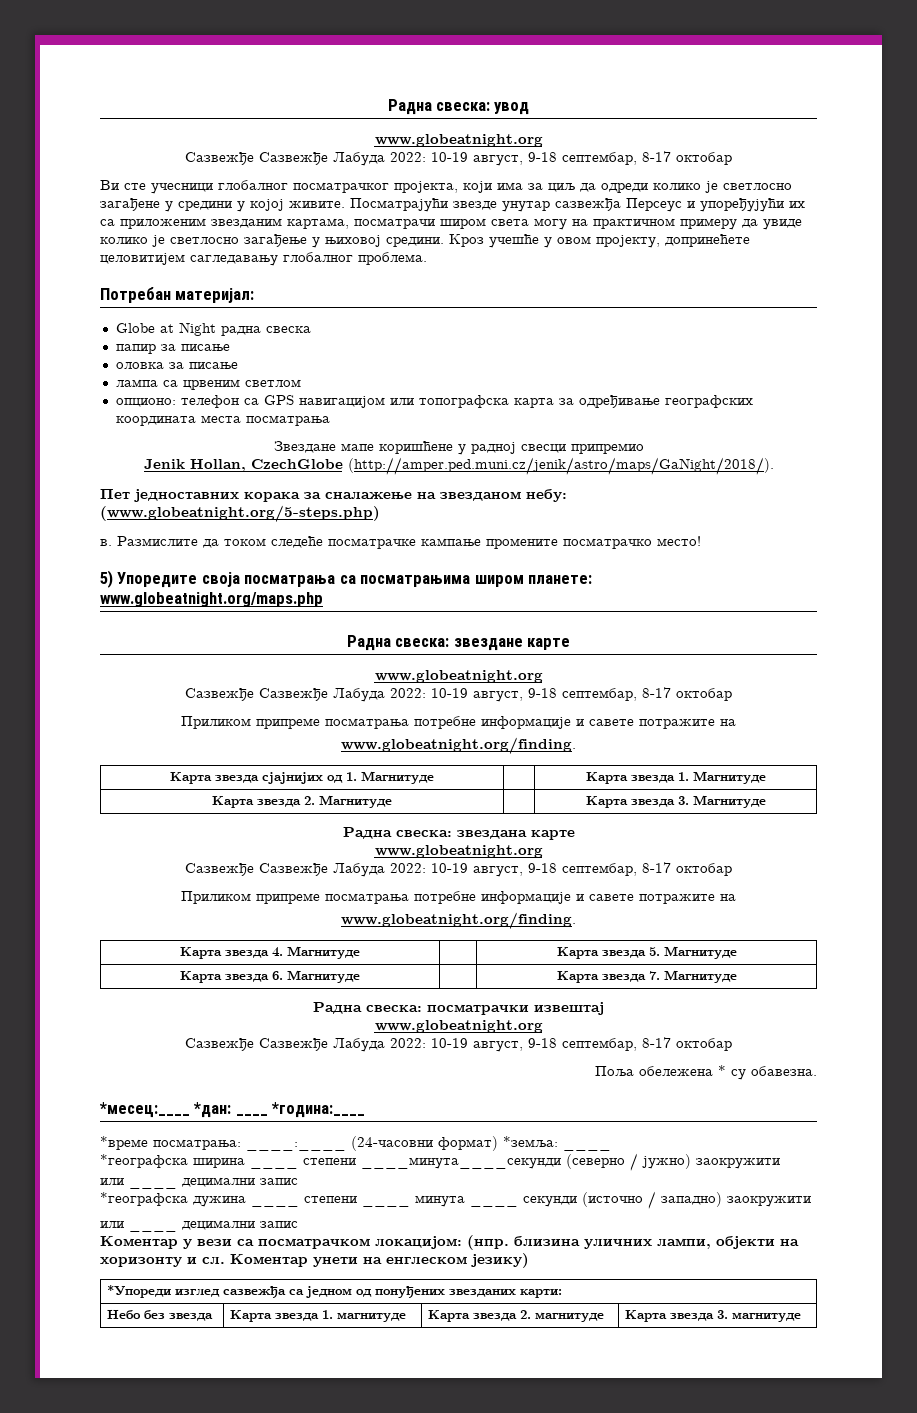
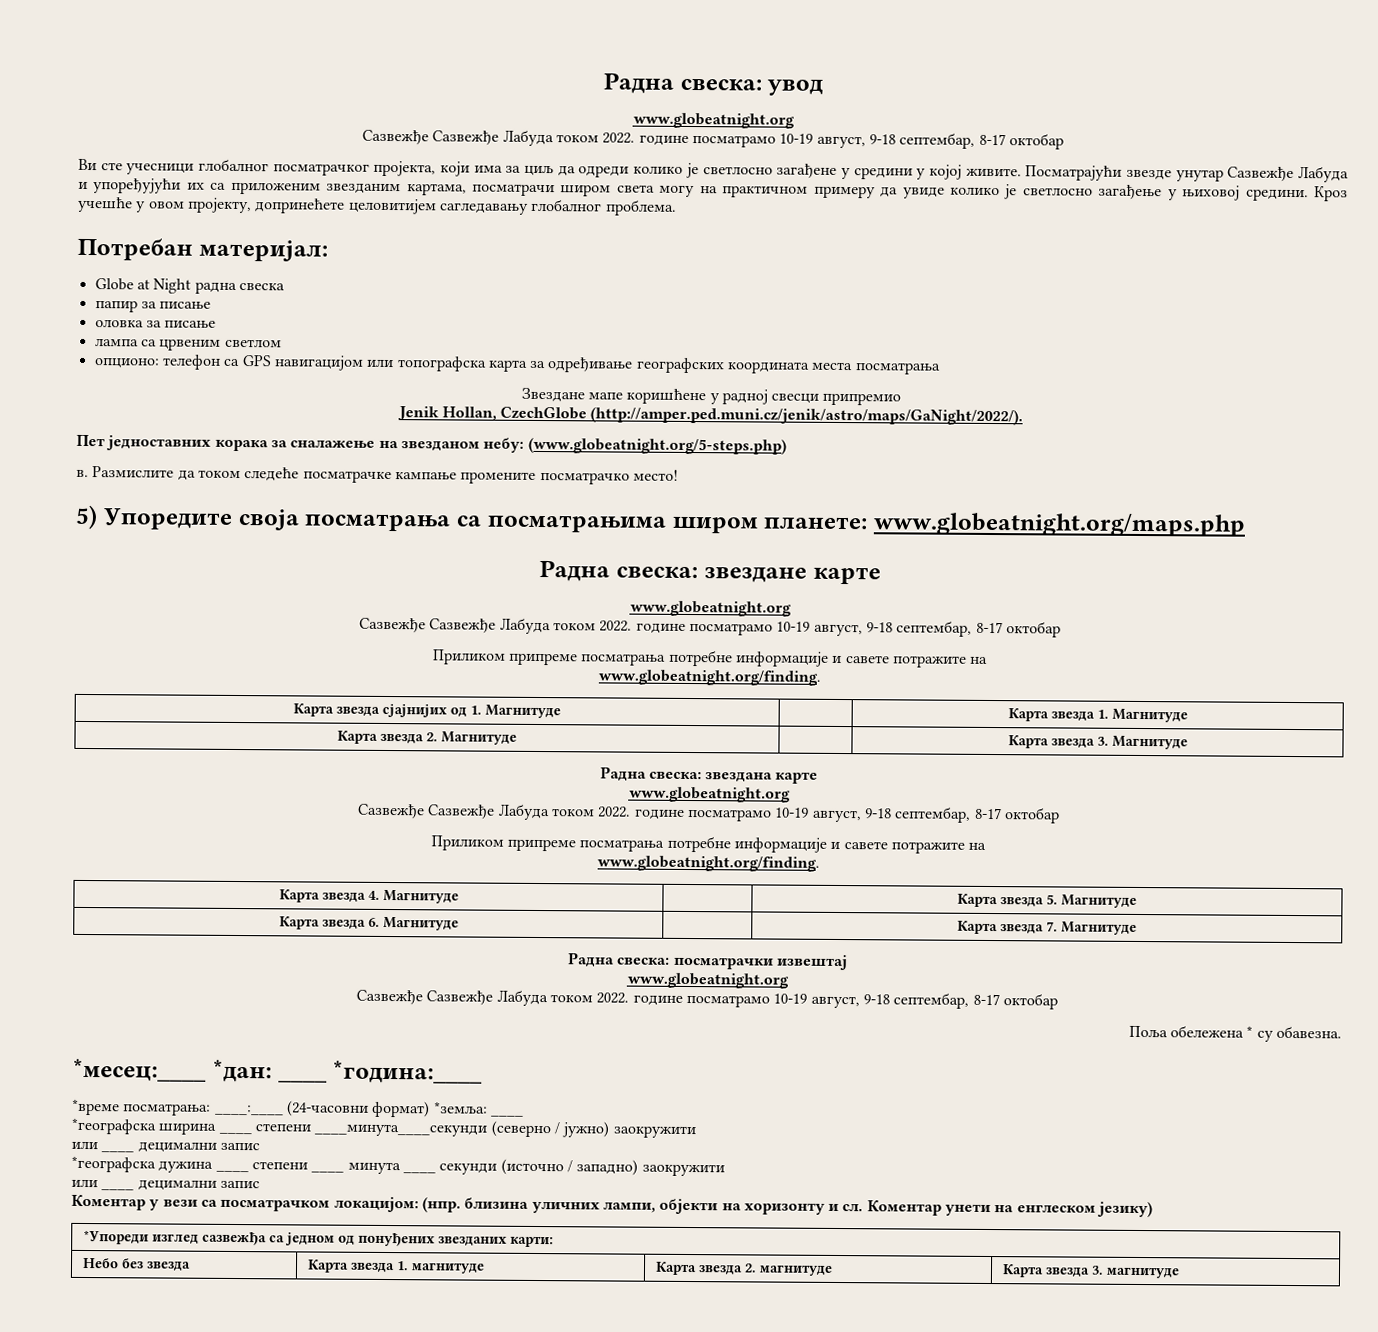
  Радна свеска: увод
  www.globeatnight.org
- Сазвежђе Сазвежђе Лабуда 2022: 10-19 август, 9-18 септембар, 8-17 октобар
+ Сазвежђе Сазвежђе Лабуда током 2022. године посматрамо 10-19 август, 9-18 септембар, 8-17 октобар
- Посматрајући звезде унутар сазвежђа Персеус и упоређујући их са приложеним звезданим картама, посматрачи широм света могу на практичном примеру да увиде колико је светлосно загађење у њиховој средини.
+ Посматрајући звезде унутар Сазвежђе Лабуда и упоређујући их са приложеним звезданим картама, посматрачи широм света могу на практичном примеру да увиде колико је светлосно загађење у њиховој средини.
- Jenik Hollan, CzechGlobe (http://amper.ped.muni.cz/jenik/astro/maps/GaNight/2018/).
+ Jenik Hollan, CzechGlobe (http://amper.ped.muni.cz/jenik/astro/maps/GaNight/2022/).
  Радна свеска: звездане карте
  www.globeatnight.org
- Сазвежђе Сазвежђе Лабуда 2022: 10-19 август, 9-18 септембар, 8-17 октобар
+ Сазвежђе Сазвежђе Лабуда током 2022. године посматрамо 10-19 август, 9-18 септембар, 8-17 октобар
  Радна свеска: звездана карте
  www.globeatnight.org
- Сазвежђе Сазвежђе Лабуда 2022: 10-19 август, 9-18 септембар, 8-17 октобар
+ Сазвежђе Сазвежђе Лабуда током 2022. године посматрамо 10-19 август, 9-18 септембар, 8-17 октобар
  Радна свеска: посматрачки извештај
  www.globeatnight.org
- Сазвежђе Сазвежђе Лабуда 2022: 10-19 август, 9-18 септембар, 8-17 октобар
+ Сазвежђе Сазвежђе Лабуда током 2022. године посматрамо 10-19 август, 9-18 септембар, 8-17 октобар

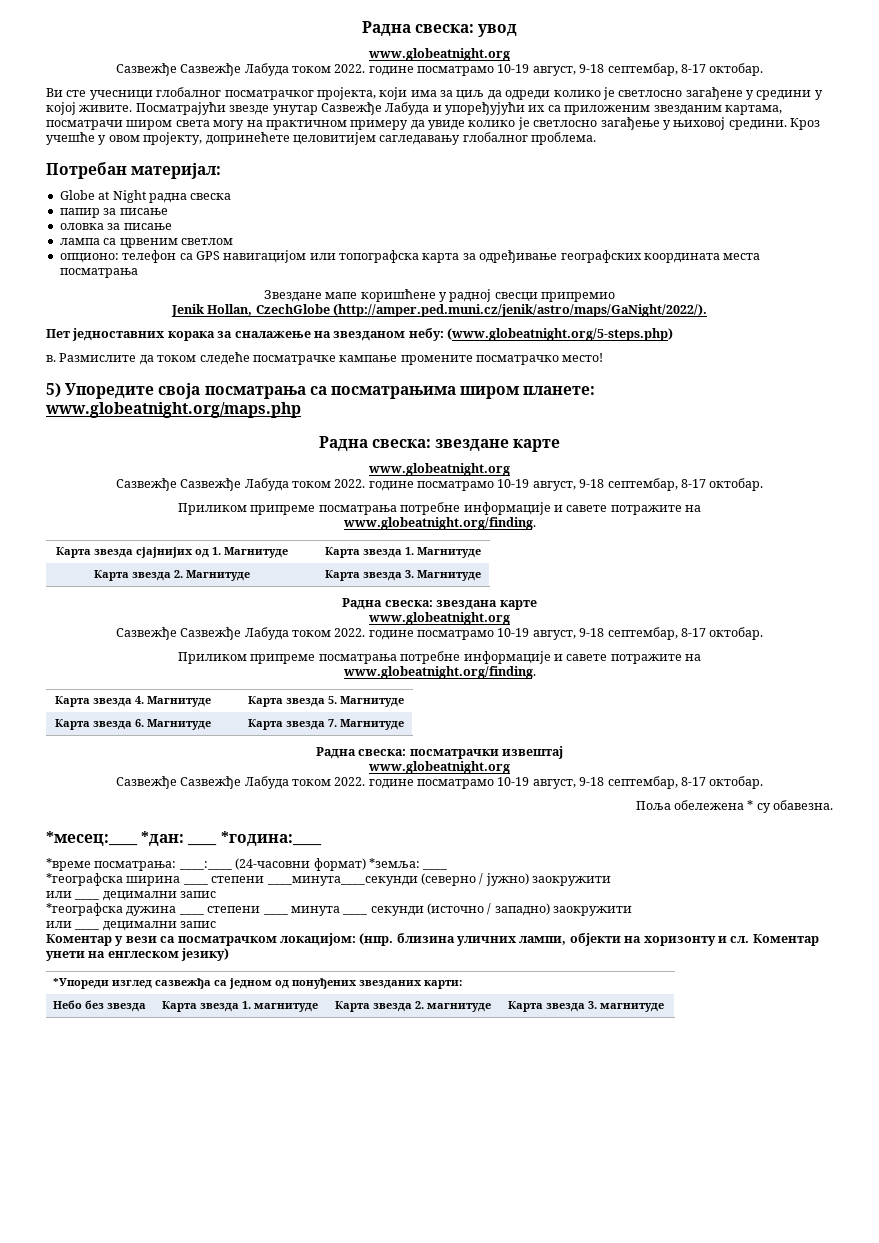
  Радна свеска: увод
  www.globeatnight.org
- Сазвежђе Сазвежђе Лабуда током 2022. године посматрамо 10-19 август, 9-18 септембар, 8-17 октобар
+ Сазвежђе Сазвежђе Лабуда током 2022. године посматрамо 10-19 август, 9-18 септембар, 8-17 октобар.
  Радна свеска: звездане карте
  www.globeatnight.org
- Сазвежђе Сазвежђе Лабуда током 2022. године посматрамо 10-19 август, 9-18 септембар, 8-17 октобар
+ Сазвежђе Сазвежђе Лабуда током 2022. године посматрамо 10-19 август, 9-18 септембар, 8-17 октобар.
  Радна свеска: звездана карте
  www.globeatnight.org
- Сазвежђе Сазвежђе Лабуда током 2022. године посматрамо 10-19 август, 9-18 септембар, 8-17 октобар
+ Сазвежђе Сазвежђе Лабуда током 2022. године посматрамо 10-19 август, 9-18 септембар, 8-17 октобар.
  Радна свеска: посматрачки извештај
  www.globeatnight.org
- Сазвежђе Сазвежђе Лабуда током 2022. године посматрамо 10-19 август, 9-18 септембар, 8-17 октобар
+ Сазвежђе Сазвежђе Лабуда током 2022. године посматрамо 10-19 август, 9-18 септембар, 8-17 октобар.

